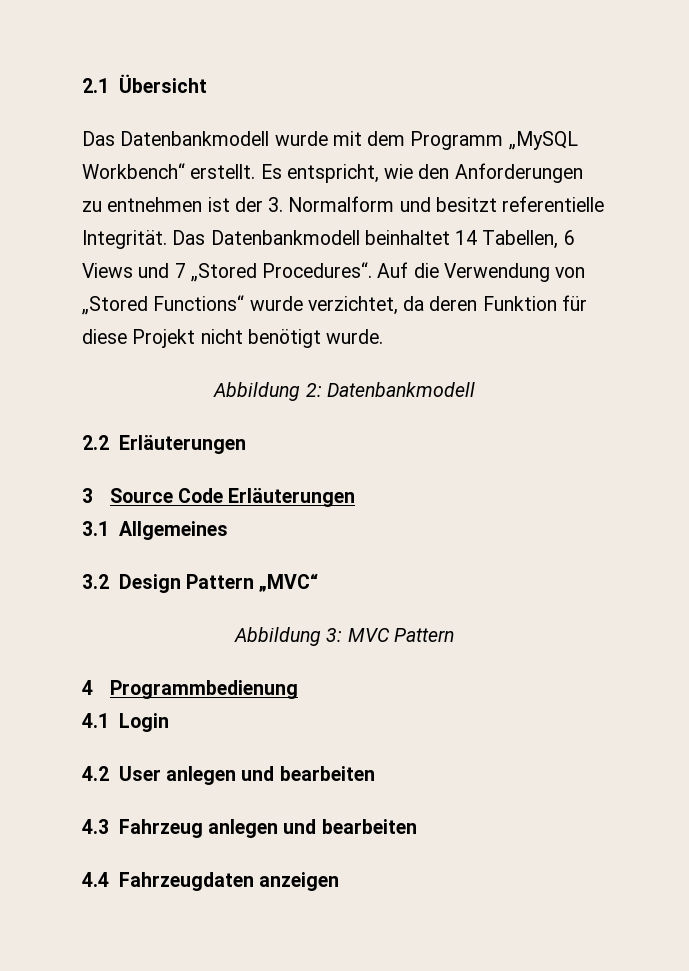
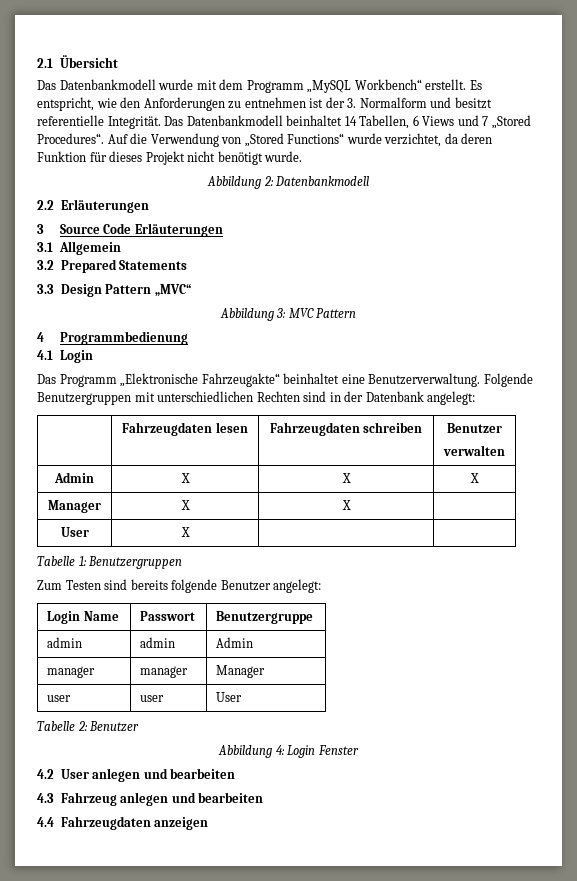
- Auf die Verwendung von „Stored Functions“ wurde verzichtet, da deren Funktion für diese Projekt nicht benötigt wurde.
+ Auf die Verwendung von „Stored Functions“ wurde verzichtet, da deren Funktion für dieses Projekt nicht benötigt wurde.
- 3.1 Allgemeines
- 3.2 Design Pattern „MVC“
+ 3.1 Allgemein
+ 3.2 Prepared Statements
+ 3.3 Design Pattern „MVC“
+ Das Programm „Elektronische Fahrzeugakte“ beinhaltet eine Benutzerverwaltung. Folgende Benutzergruppen mit unterschiedlichen Rechten sind in der Datenbank angelegt:
+ | Fahrzeugdaten lesen | Fahrzeugdaten schreiben | Benutzer
+ verwalten
+ Admin | X | X | X
+ Manager | X | X |
+ User | X | |
+ Tabelle 1: Benutzergruppen
+ Zum Testen sind bereits folgende Benutzer angelegt:
+ Login Name | Passwort | Benutzergruppe
+ admin | admin | Admin
+ manager | manager | Manager
+ user | user | User
+ Tabelle 2: Benutzer
+ Abbildung 4: Login Fenster

